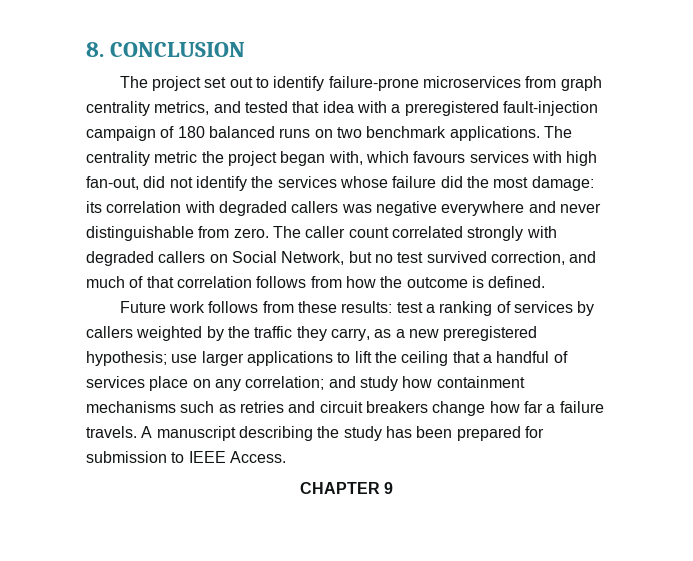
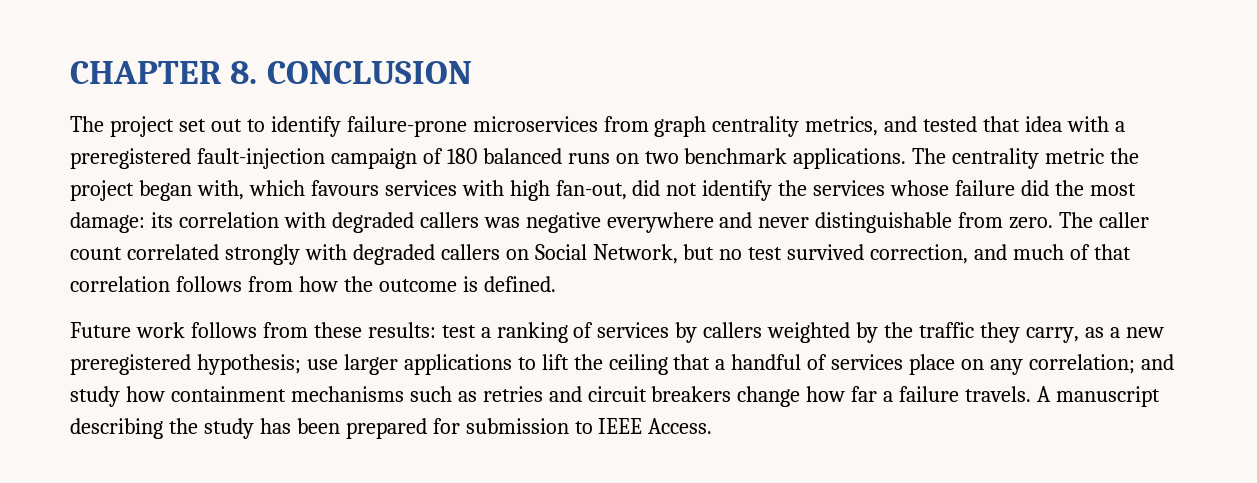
- 8. CONCLUSION
+ CHAPTER 8. CONCLUSION
- CHAPTER 9

